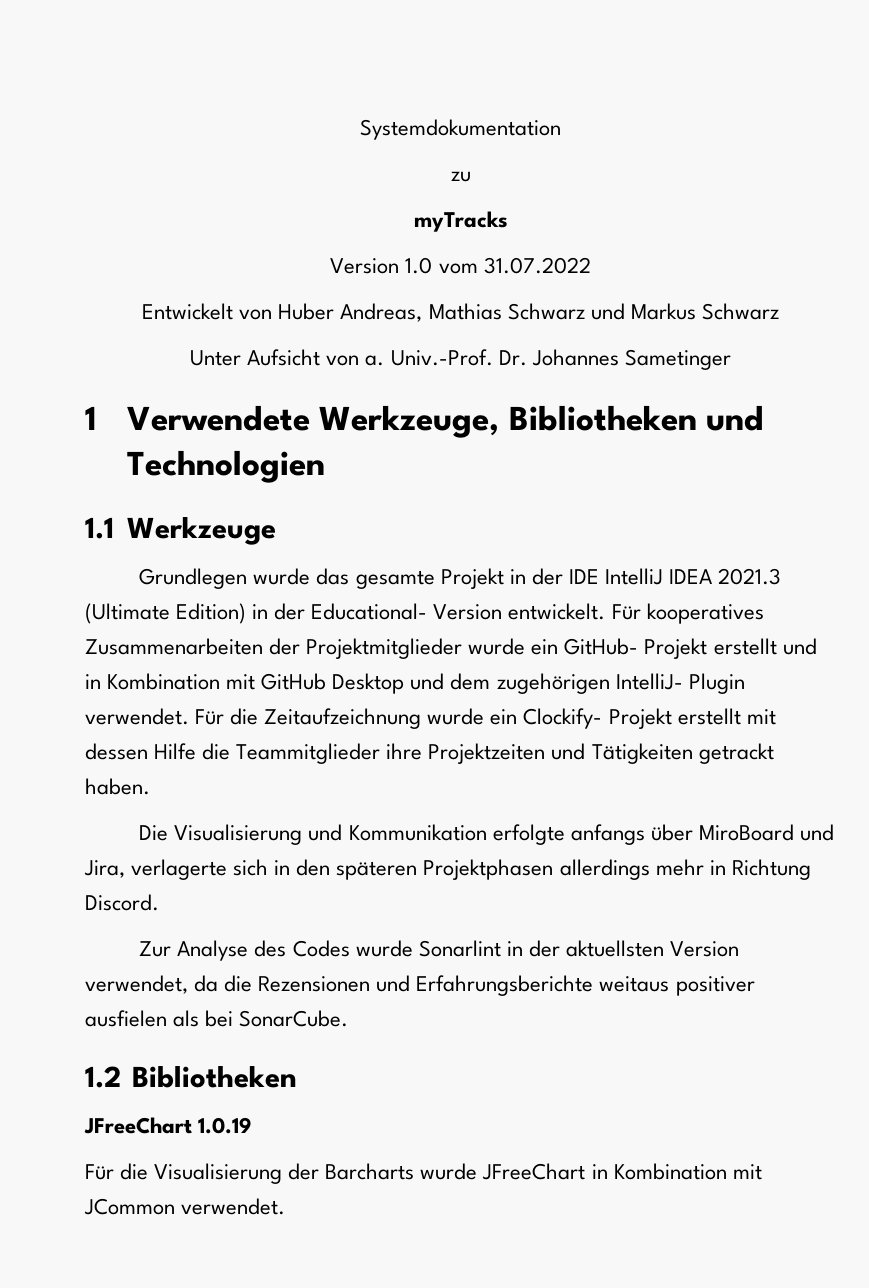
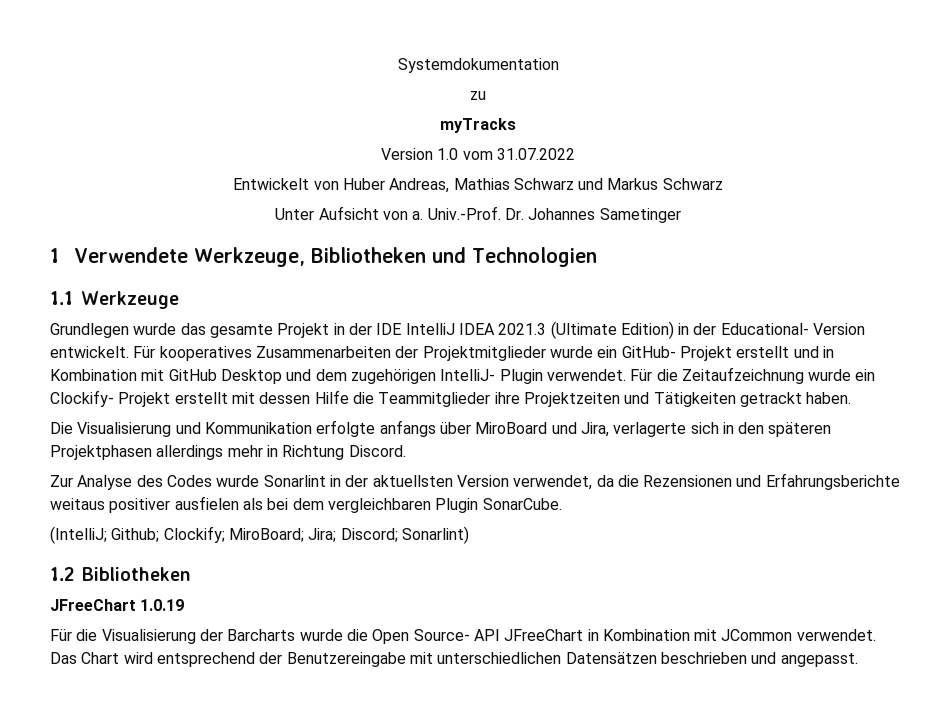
- Zur Analyse des Codes wurde Sonarlint in der aktuellsten Version verwendet, da die Rezensionen und Erfahrungsberichte weitaus positiver ausfielen als bei SonarCube.
+ Zur Analyse des Codes wurde Sonarlint in der aktuellsten Version verwendet, da die Rezensionen und Erfahrungsberichte weitaus positiver ausfielen als bei dem vergleichbaren Plugin SonarCube.
+ (IntelliJ; Github; Clockify; MiroBoard; Jira; Discord; Sonarlint)
- Für die Visualisierung der Barcharts wurde JFreeChart in Kombination mit JCommon verwendet.
+ Für die Visualisierung der Barcharts wurde die Open Source- API JFreeChart in Kombination mit JCommon verwendet.
+ Das Chart wird entsprechend der Benutzereingabe mit unterschiedlichen Datensätzen beschrieben und angepasst.

